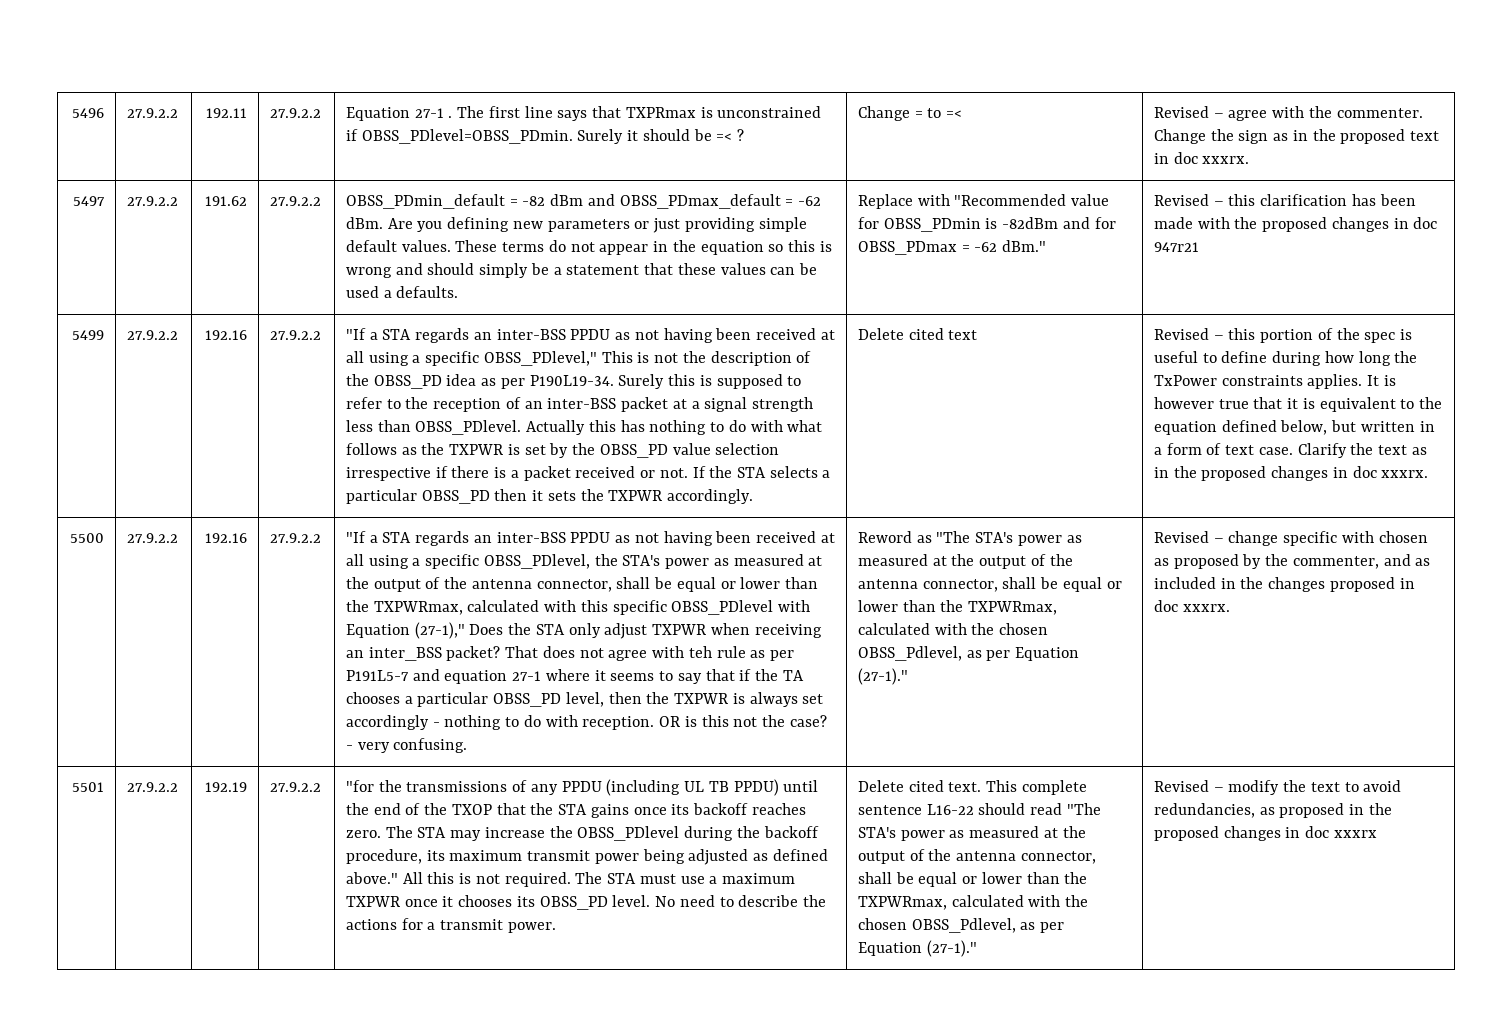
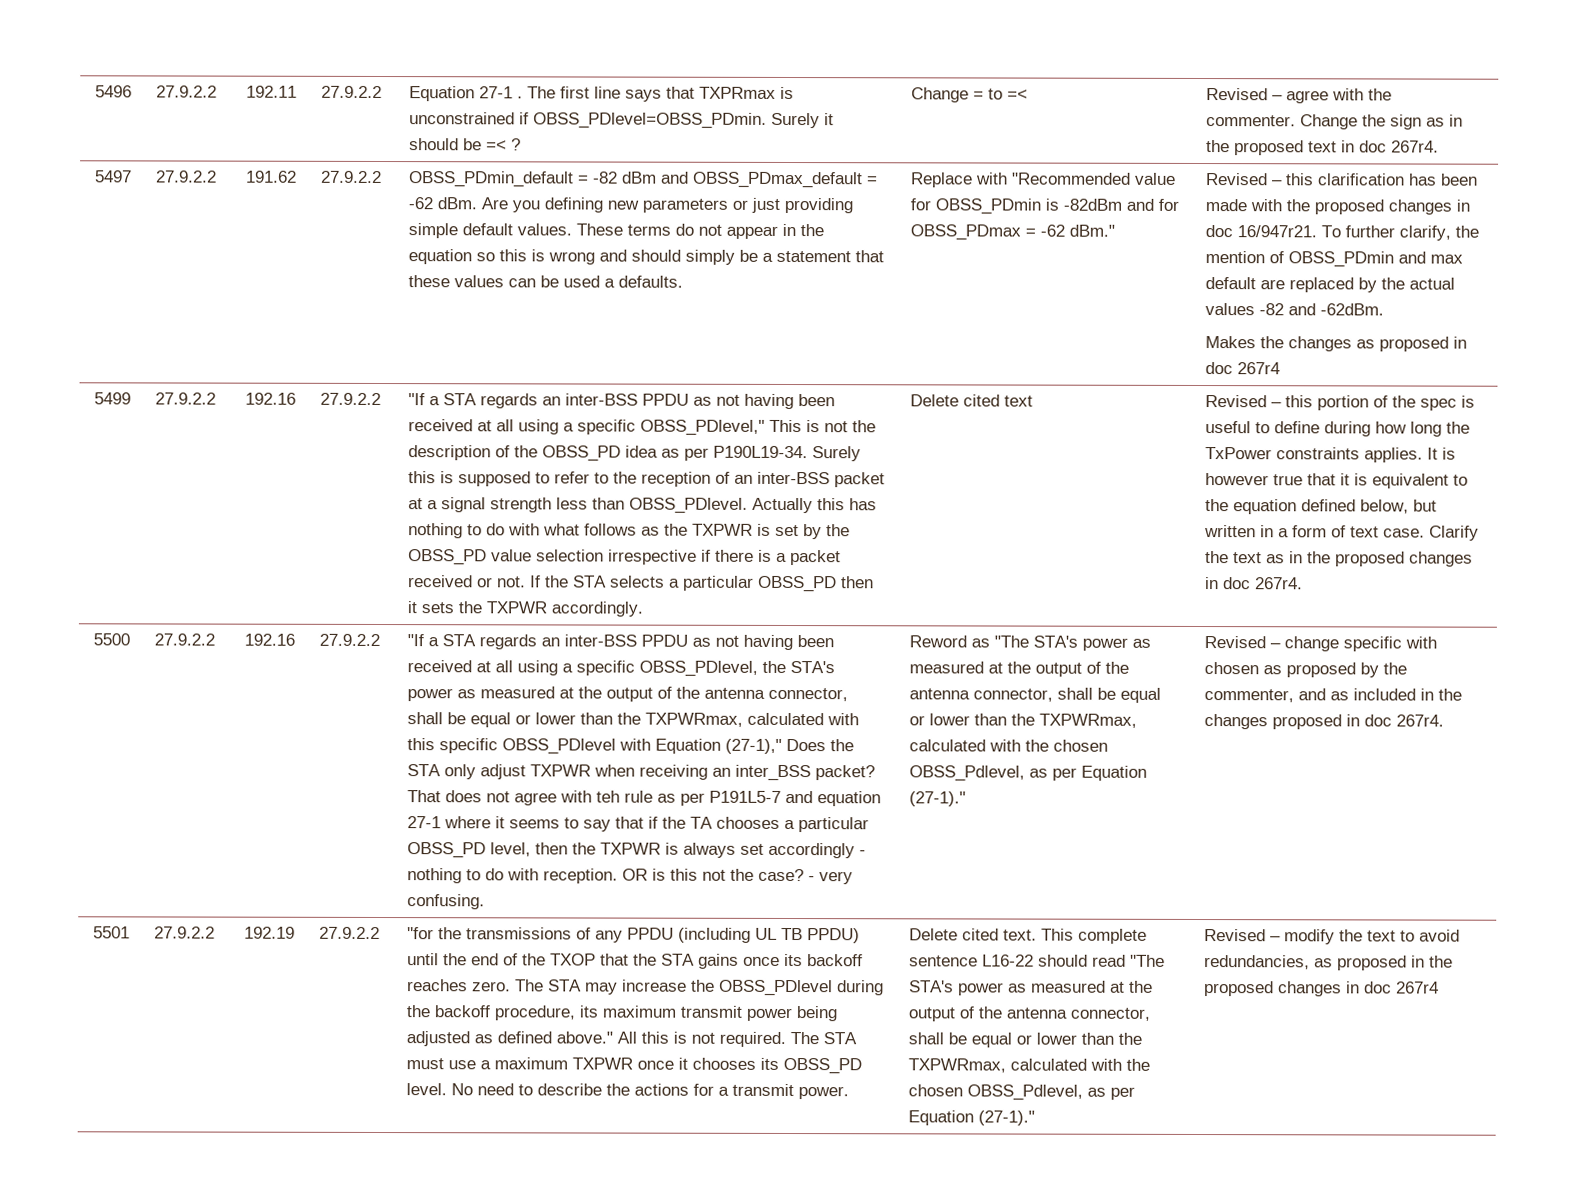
- Change the sign as in the proposed text in doc xxxrx.
+ Change the sign as in the proposed text in doc 267r4.
- Revised – this clarification has been made with the proposed changes in doc 947r21
+ Revised – this clarification has been made with the proposed changes in doc 16/947r21. To further clarify, the mention of OBSS_PDmin and max default are replaced by the actual values -82 and -62dBm.
+ Makes the changes as proposed in doc 267r4
- Clarify the text as in the proposed changes in doc xxxrx.
+ Clarify the text as in the proposed changes in doc 267r4.
- Revised – change specific with chosen as proposed by the commenter, and as included in the changes proposed in doc xxxrx.
+ Revised – change specific with chosen as proposed by the commenter, and as included in the changes proposed in doc 267r4.
- Revised – modify the text to avoid redundancies, as proposed in the proposed changes in doc xxxrx
+ Revised – modify the text to avoid redundancies, as proposed in the proposed changes in doc 267r4

